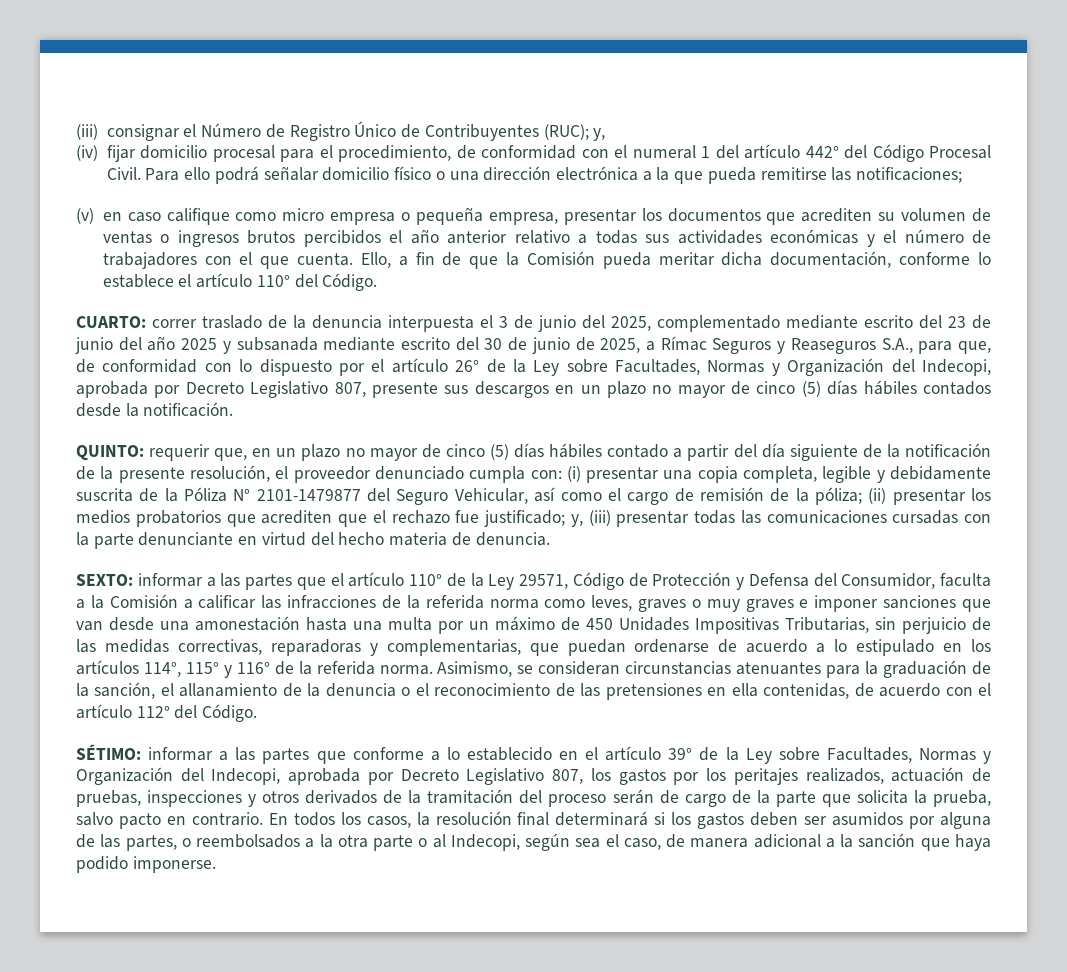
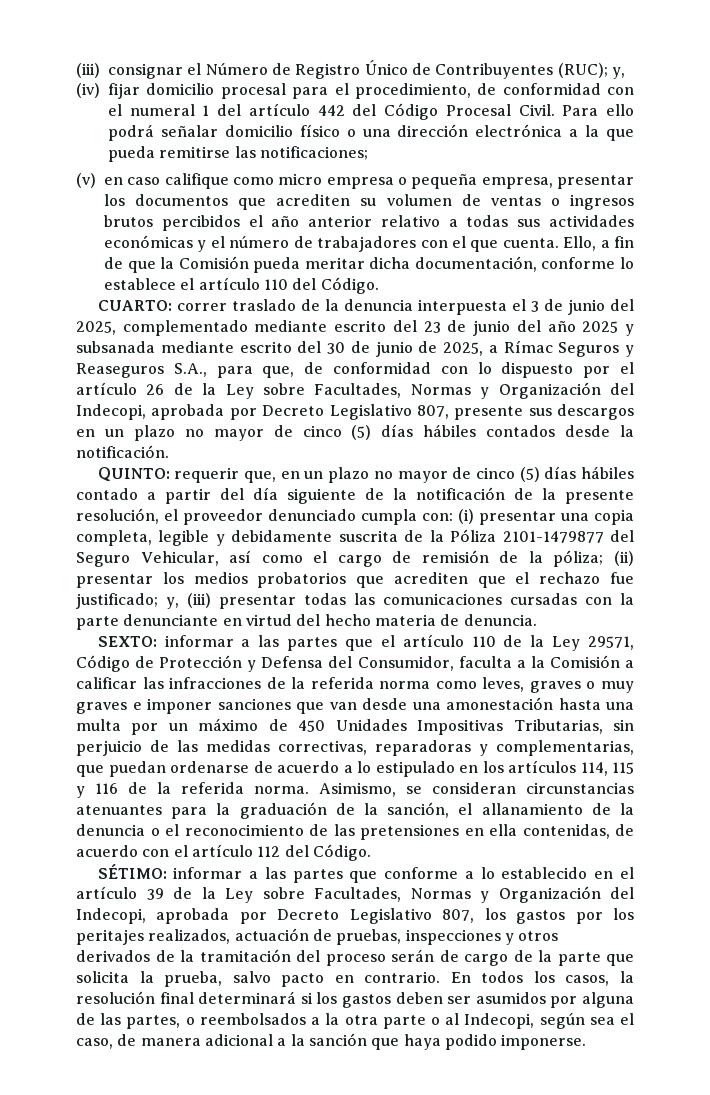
- (iv) fijar domicilio procesal para el procedimiento, de conformidad con el numeral 1 del artículo 442° del Código Procesal Civil.
+ (iv) fijar domicilio procesal para el procedimiento, de conformidad con el numeral 1 del artículo 442 del Código Procesal Civil.
- Ello, a fin de que la Comisión pueda meritar dicha documentación, conforme lo establece el artículo 110° del Código.
+ Ello, a fin de que la Comisión pueda meritar dicha documentación, conforme lo establece el artículo 110 del Código.
- correr traslado de la denuncia interpuesta el 3 de junio del 2025, complementado mediante escrito del 23 de junio del año 2025 y subsanada mediante escrito del 30 de junio de 2025, a Rímac Seguros y Reaseguros S.A., para que, de conformidad con lo dispuesto por el artículo 26° de la Ley sobre Facultades, Normas y Organización del Indecopi, aprobada por Decreto Legislativo 807, presente sus descargos en un plazo no mayor de cinco (5) días hábiles contados desde la notificación.
+ correr traslado de la denuncia interpuesta el 3 de junio del 2025, complementado mediante escrito del 23 de junio del año 2025 y subsanada mediante escrito del 30 de junio de 2025, a Rímac Seguros y Reaseguros S.A., para que, de conformidad con lo dispuesto por el artículo 26 de la Ley sobre Facultades, Normas y Organización del Indecopi, aprobada por Decreto Legislativo 807, presente sus descargos en un plazo no mayor de cinco (5) días hábiles contados desde la notificación.
- (i) presentar una copia completa, legible y debidamente suscrita de la Póliza N° 2101-1479877 del Seguro Vehicular, así como el cargo de remisión de la póliza;
+ (i) presentar una copia completa, legible y debidamente suscrita de la Póliza 2101-1479877 del Seguro Vehicular, así como el cargo de remisión de la póliza;
- informar a las partes que el artículo 110° de la Ley 29571, Código de Protección y Defensa del Consumidor, faculta a la Comisión a calificar las infracciones de la referida norma como leves, graves o muy graves e imponer sanciones que van desde una amonestación hasta una multa por un máximo de 450 Unidades Impositivas Tributarias, sin perjuicio de las medidas correctivas, reparadoras y complementarias, que puedan ordenarse de acuerdo a lo estipulado en los artículos 114°, 115° y 116° de la referida norma.
+ informar a las partes que el artículo 110 de la Ley 29571, Código de Protección y Defensa del Consumidor, faculta a la Comisión a calificar las infracciones de la referida norma como leves, graves o muy graves e imponer sanciones que van desde una amonestación hasta una multa por un máximo de 450 Unidades Impositivas Tributarias, sin perjuicio de las medidas correctivas, reparadoras y complementarias, que puedan ordenarse de acuerdo a lo estipulado en los artículos 114, 115 y 116 de la referida norma.
- Asimismo, se consideran circunstancias atenuantes para la graduación de la sanción, el allanamiento de la denuncia o el reconocimiento de las pretensiones en ella contenidas, de acuerdo con el artículo 112° del Código.
+ Asimismo, se consideran circunstancias atenuantes para la graduación de la sanción, el allanamiento de la denuncia o el reconocimiento de las pretensiones en ella contenidas, de acuerdo con el artículo 112 del Código.
- SÉTIMO: informar a las partes que conforme a lo establecido en el artículo 39° de la Ley sobre Facultades, Normas y Organización del Indecopi, aprobada por Decreto Legislativo 807, los gastos por los peritajes realizados, actuación de pruebas, inspecciones y otros derivados de la tramitación del proceso serán de cargo de la parte que solicita la prueba, salvo pacto en contrario.
+ SÉTIMO: informar a las partes que conforme a lo establecido en el artículo 39 de la Ley sobre Facultades, Normas y Organización del Indecopi, aprobada por Decreto Legislativo 807, los gastos por los peritajes realizados, actuación de pruebas, inspecciones y otros derivados de la tramitación del proceso serán de cargo de la parte que solicita la prueba, salvo pacto en contrario.

